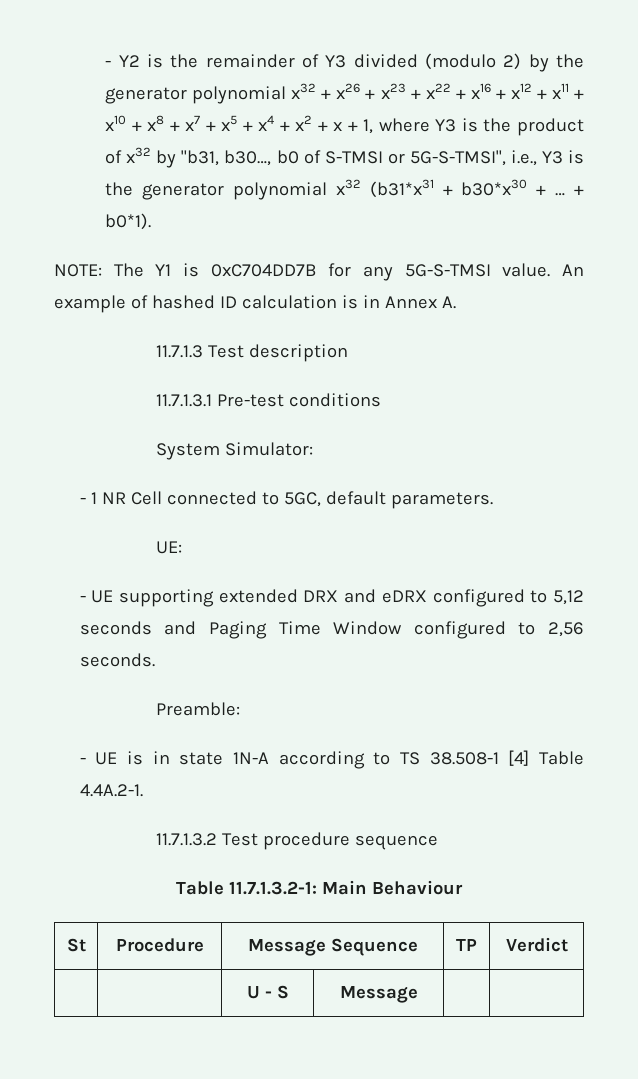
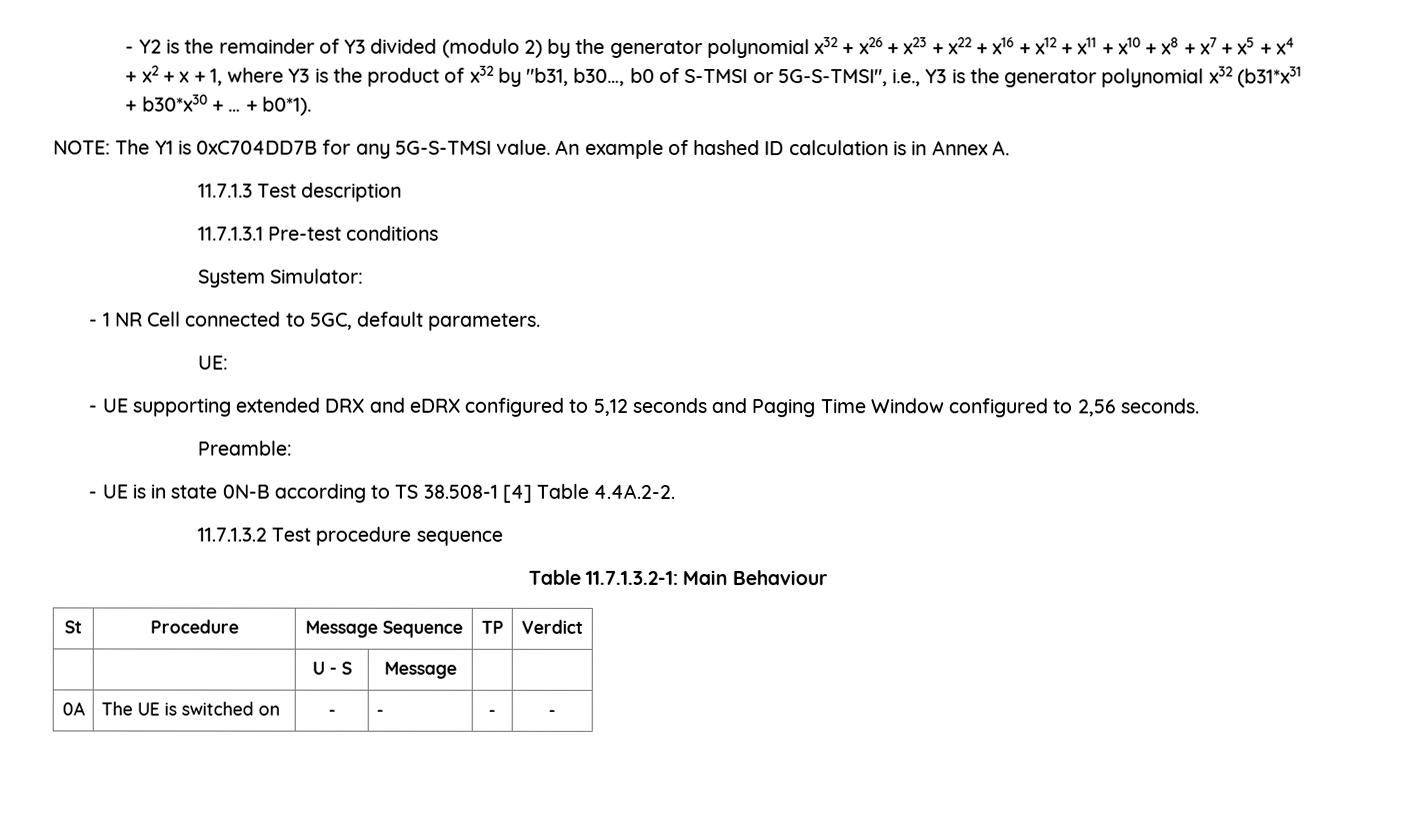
- - UE is in state 1N-A according to TS 38.508-1 [4] Table 4.4A.2-1.
+ - UE is in state 0N-B according to TS 38.508-1 [4] Table 4.4A.2-2.
+ 0A | The UE is switched on | - | - | - | -

